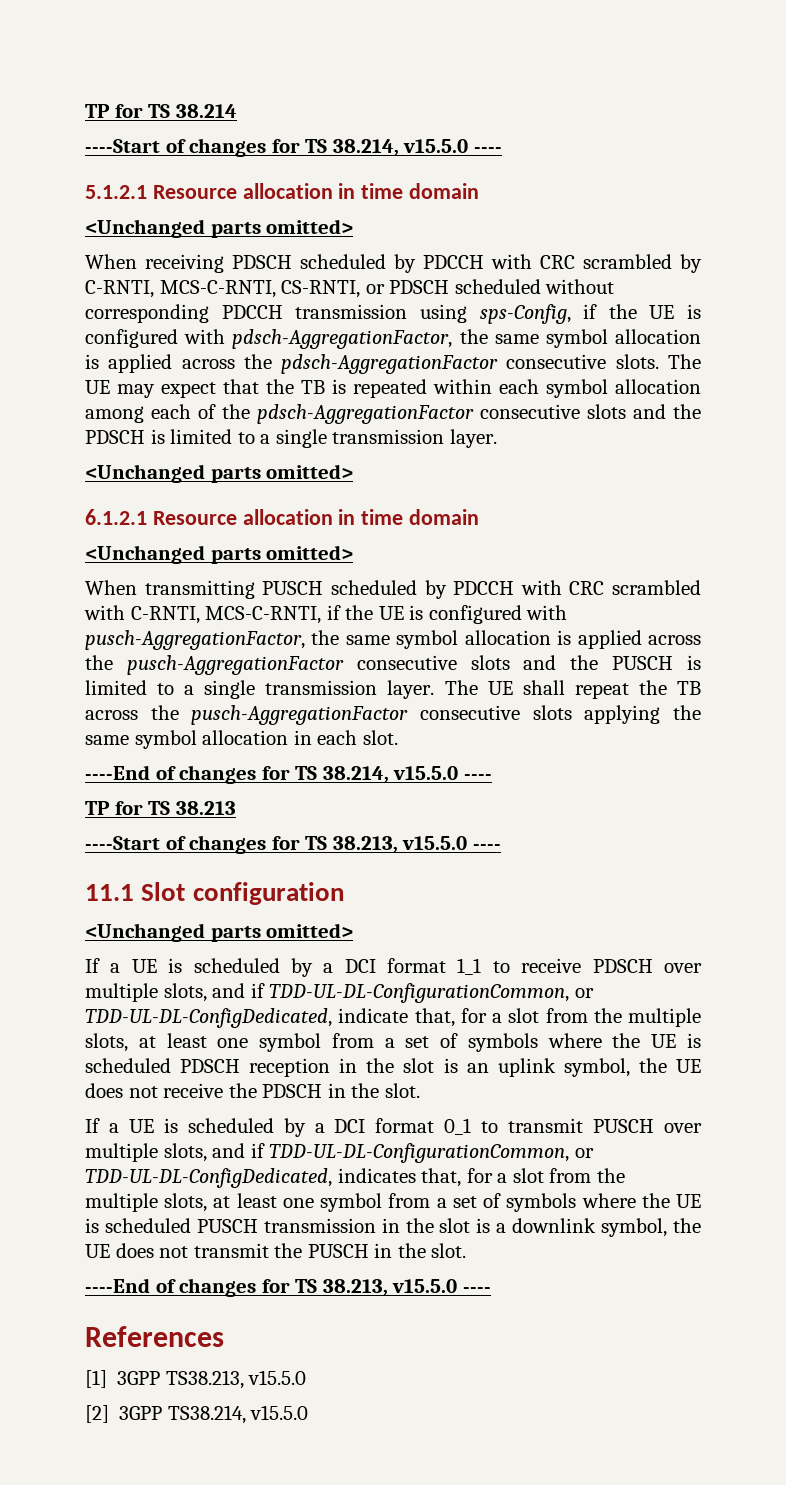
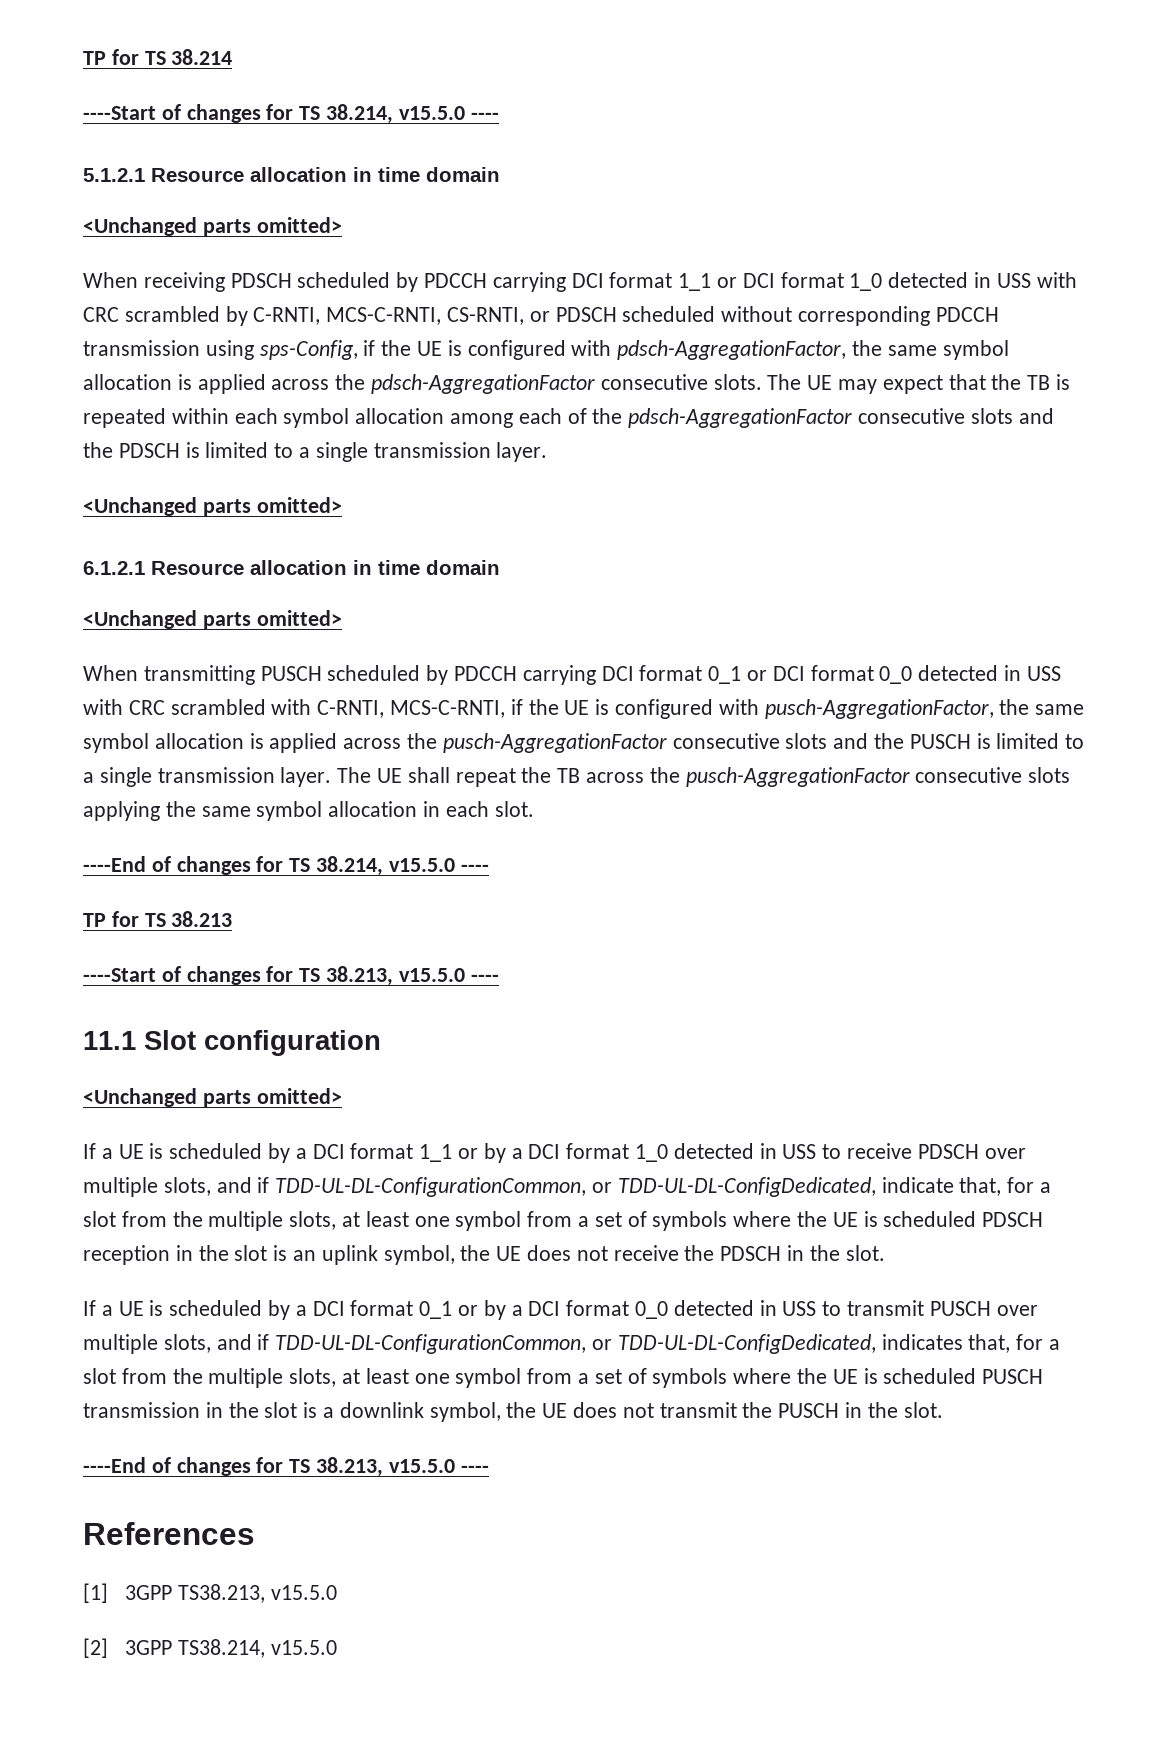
- When receiving PDSCH scheduled by PDCCH with CRC scrambled by C-RNTI, MCS-C-RNTI, CS-RNTI, or PDSCH scheduled without corresponding PDCCH transmission using sps-Config, if the UE is configured with pdsch-AggregationFactor, the same symbol allocation is applied across the pdsch-AggregationFactor consecutive slots.
+ When receiving PDSCH scheduled by PDCCH carrying DCI format 1_1 or DCI format 1_0 detected in USS with CRC scrambled by C-RNTI, MCS-C-RNTI, CS-RNTI, or PDSCH scheduled without corresponding PDCCH transmission using sps-Config, if the UE is configured with pdsch-AggregationFactor, the same symbol allocation is applied across the pdsch-AggregationFactor consecutive slots.
- When transmitting PUSCH scheduled by PDCCH with CRC scrambled with C-RNTI, MCS-C-RNTI, if the UE is configured with pusch-AggregationFactor, the same symbol allocation is applied across the pusch-AggregationFactor consecutive slots and the PUSCH is limited to a single transmission layer.
+ When transmitting PUSCH scheduled by PDCCH carrying DCI format 0_1 or DCI format 0_0 detected in USS with CRC scrambled with C-RNTI, MCS-C-RNTI, if the UE is configured with pusch-AggregationFactor, the same symbol allocation is applied across the pusch-AggregationFactor consecutive slots and the PUSCH is limited to a single transmission layer.
- If a UE is scheduled by a DCI format 1_1 to receive PDSCH over multiple slots, and if TDD-UL-DL-ConfigurationCommon, or TDD-UL-DL-ConfigDedicated, indicate that, for a slot from the multiple slots, at least one symbol from a set of symbols where the UE is scheduled PDSCH reception in the slot is an uplink symbol, the UE does not receive the PDSCH in the slot.
+ If a UE is scheduled by a DCI format 1_1 or by a DCI format 1_0 detected in USS to receive PDSCH over multiple slots, and if TDD-UL-DL-ConfigurationCommon, or TDD-UL-DL-ConfigDedicated, indicate that, for a slot from the multiple slots, at least one symbol from a set of symbols where the UE is scheduled PDSCH reception in the slot is an uplink symbol, the UE does not receive the PDSCH in the slot.
- If a UE is scheduled by a DCI format 0_1 to transmit PUSCH over multiple slots, and if TDD-UL-DL-ConfigurationCommon, or TDD-UL-DL-ConfigDedicated, indicates that, for a slot from the multiple slots, at least one symbol from a set of symbols where the UE is scheduled PUSCH transmission in the slot is a downlink symbol, the UE does not transmit the PUSCH in the slot.
+ If a UE is scheduled by a DCI format 0_1 or by a DCI format 0_0 detected in USS to transmit PUSCH over multiple slots, and if TDD-UL-DL-ConfigurationCommon, or TDD-UL-DL-ConfigDedicated, indicates that, for a slot from the multiple slots, at least one symbol from a set of symbols where the UE is scheduled PUSCH transmission in the slot is a downlink symbol, the UE does not transmit the PUSCH in the slot.

